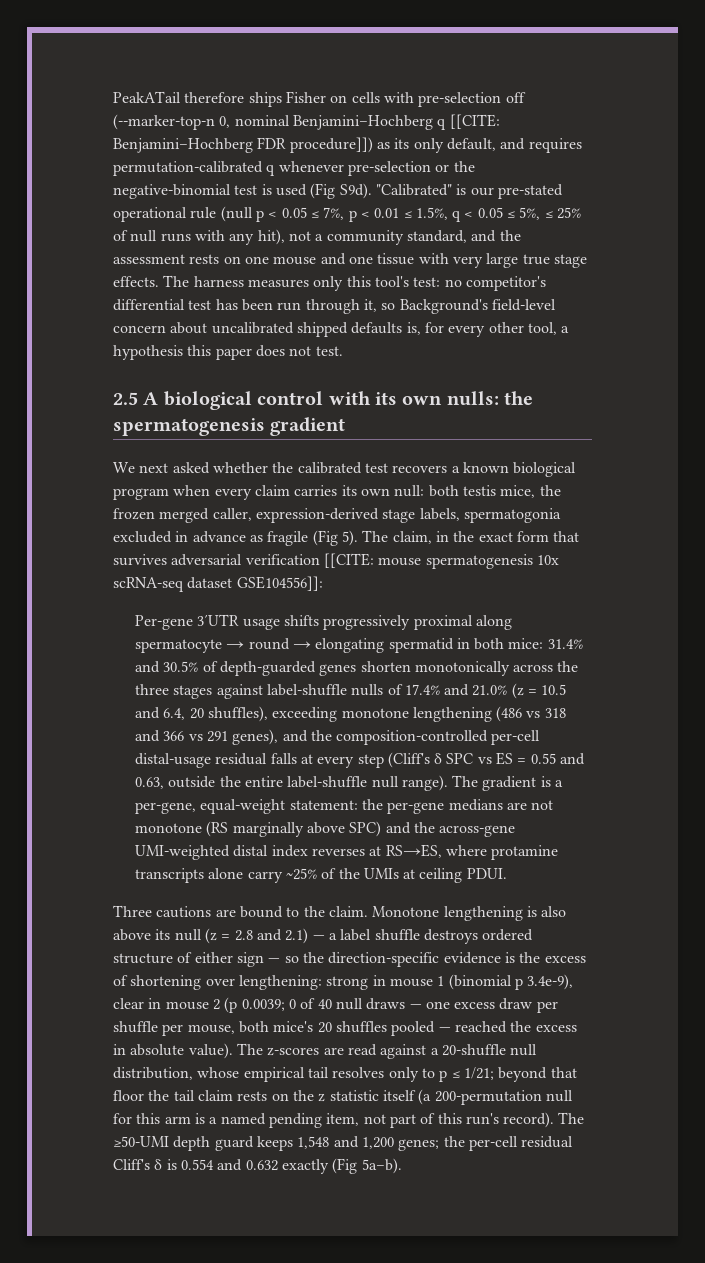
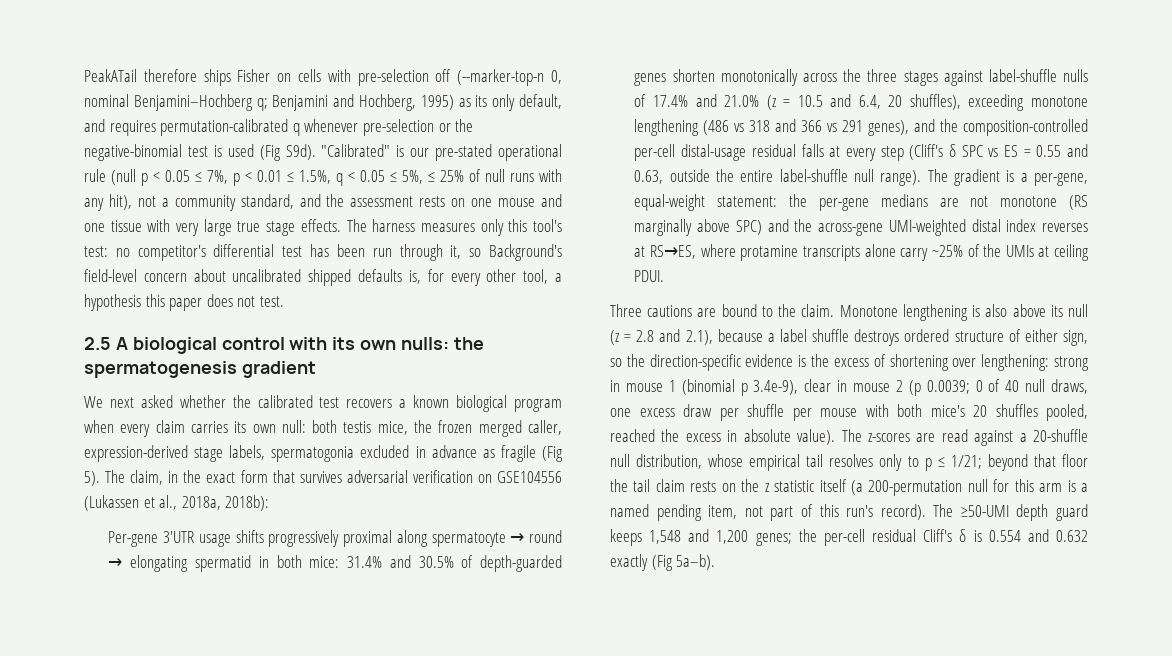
- PeakATail therefore ships Fisher on cells with pre-selection off (--marker-top-n 0, nominal Benjamini–Hochberg q [[CITE: Benjamini–Hochberg FDR procedure]]) as its only default, and requires permutation-calibrated q whenever pre-selection or the negative-binomial test is used (Fig S9d).
+ PeakATail therefore ships Fisher on cells with pre-selection off (--marker-top-n 0, nominal Benjamini–Hochberg q; Benjamini and Hochberg, 1995) as its only default, and requires permutation-calibrated q whenever pre-selection or the negative-binomial test is used (Fig S9d).
- The claim, in the exact form that survives adversarial verification [[CITE: mouse spermatogenesis 10x scRNA-seq dataset GSE104556]]:
+ The claim, in the exact form that survives adversarial verification on GSE104556 (Lukassen et al., 2018a, 2018b):
- Monotone lengthening is also above its null (z = 2.8 and 2.1) — a label shuffle destroys ordered structure of either sign — so the direction-specific evidence is the excess of shortening over lengthening:
+ Monotone lengthening is also above its null (z = 2.8 and 2.1), because a label shuffle destroys ordered structure of either sign, so the direction-specific evidence is the excess of shortening over lengthening:
- 0 of 40 null draws — one excess draw per shuffle per mouse, both mice's 20 shuffles pooled — reached the excess in absolute value).
+ 0 of 40 null draws, one excess draw per shuffle per mouse with both mice's 20 shuffles pooled, reached the excess in absolute value).

